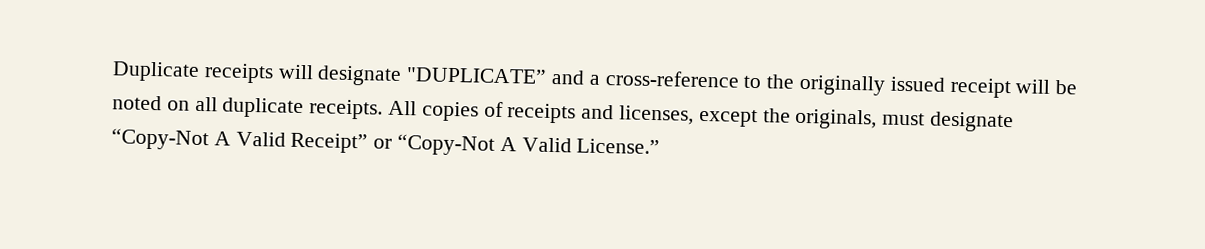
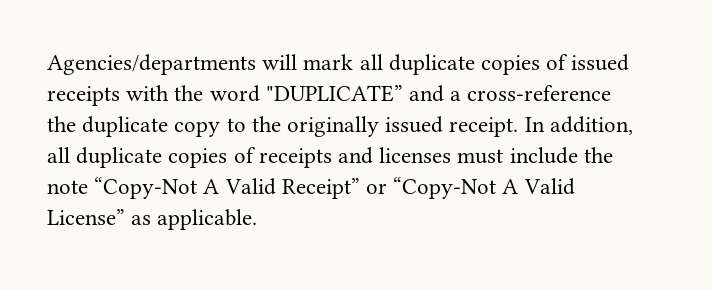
- Duplicate receipts will designate "DUPLICATE” and a cross-reference to the originally issued receipt will be noted on all duplicate receipts. All copies of receipts and licenses, except the originals, must designate “Copy-Not A Valid Receipt” or “Copy-Not A Valid License.”
+ Agencies/departments will mark all duplicate copies of issued receipts with the word "DUPLICATE” and a cross-reference the duplicate copy to the originally issued receipt. In addition, all duplicate copies of receipts and licenses must include the note “Copy-Not A Valid Receipt” or “Copy-Not A Valid License” as applicable.

